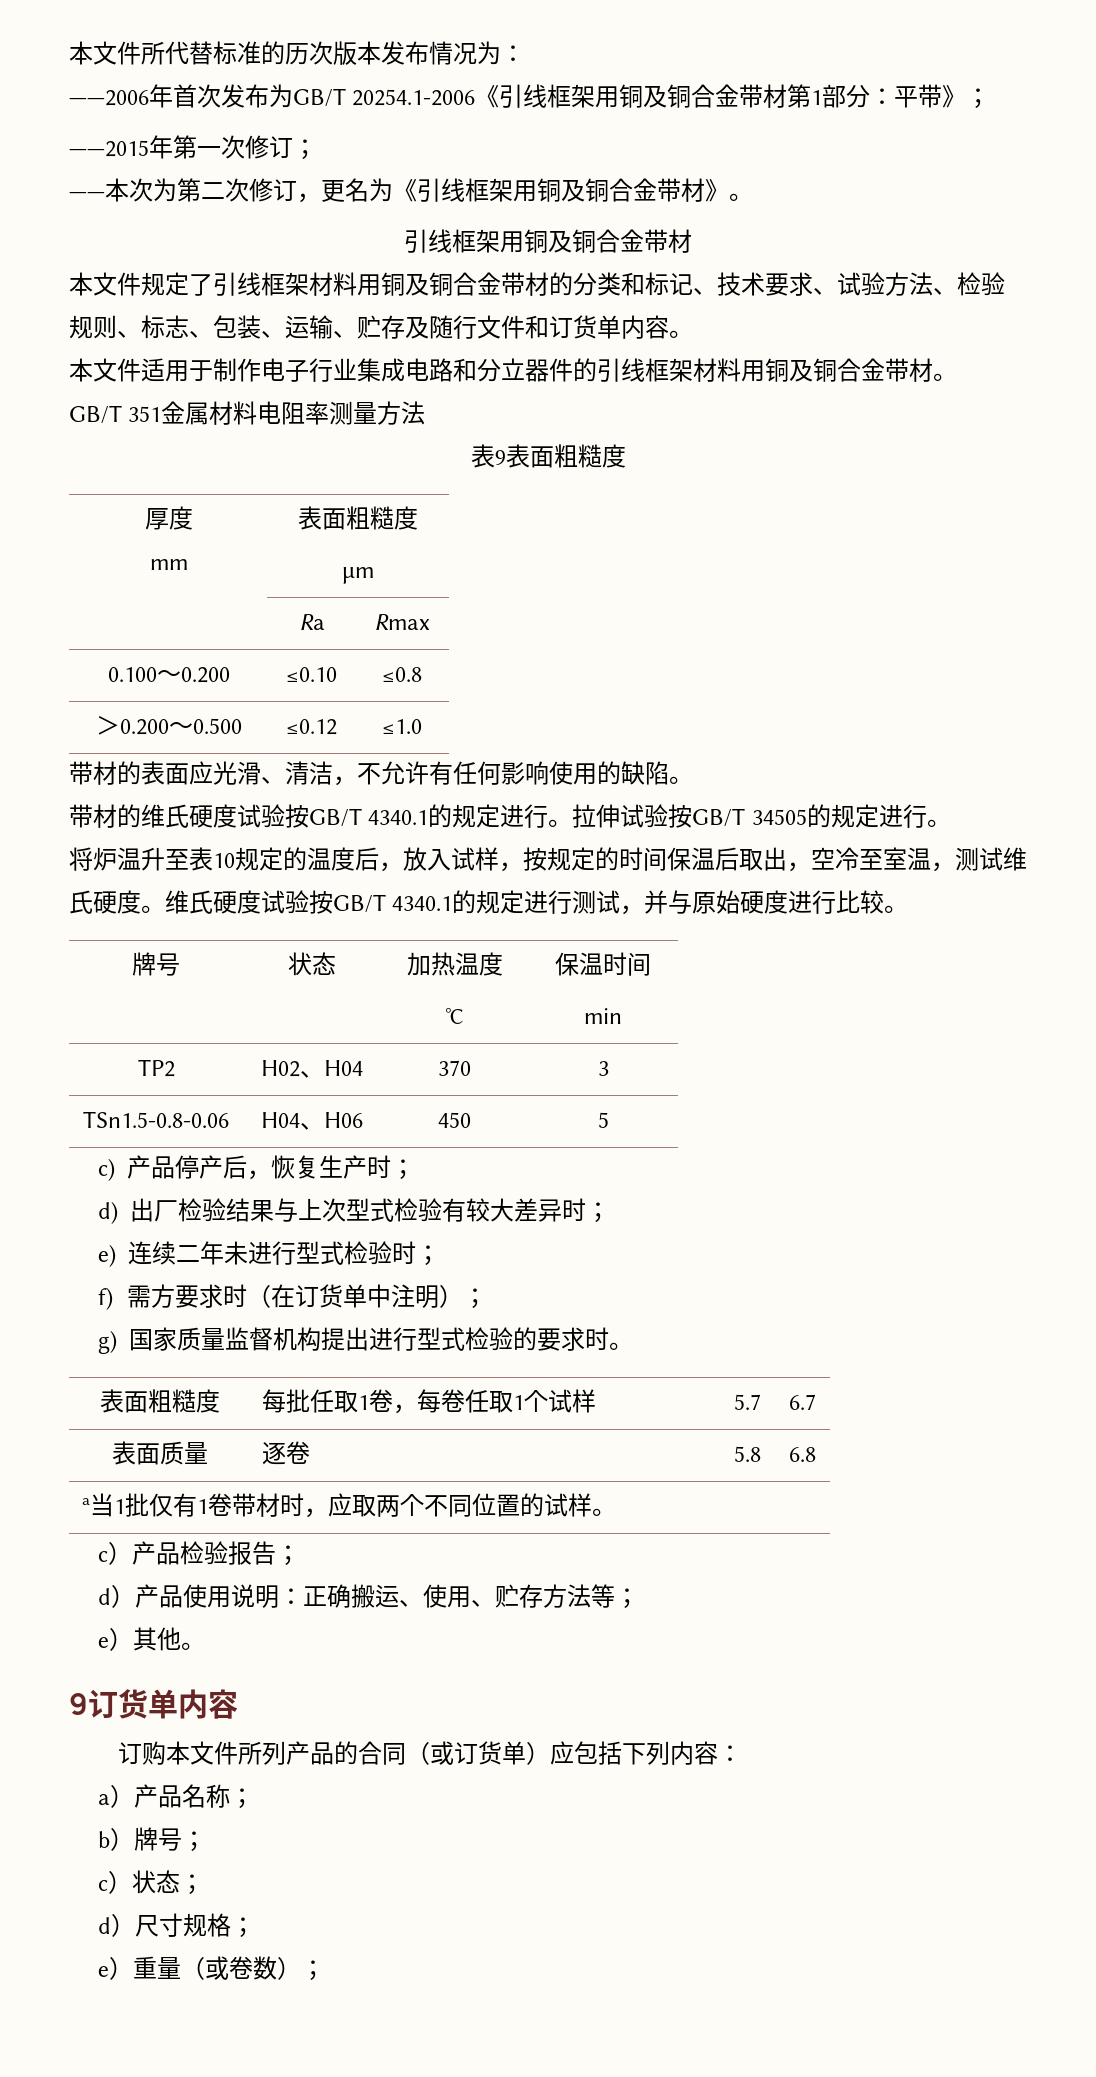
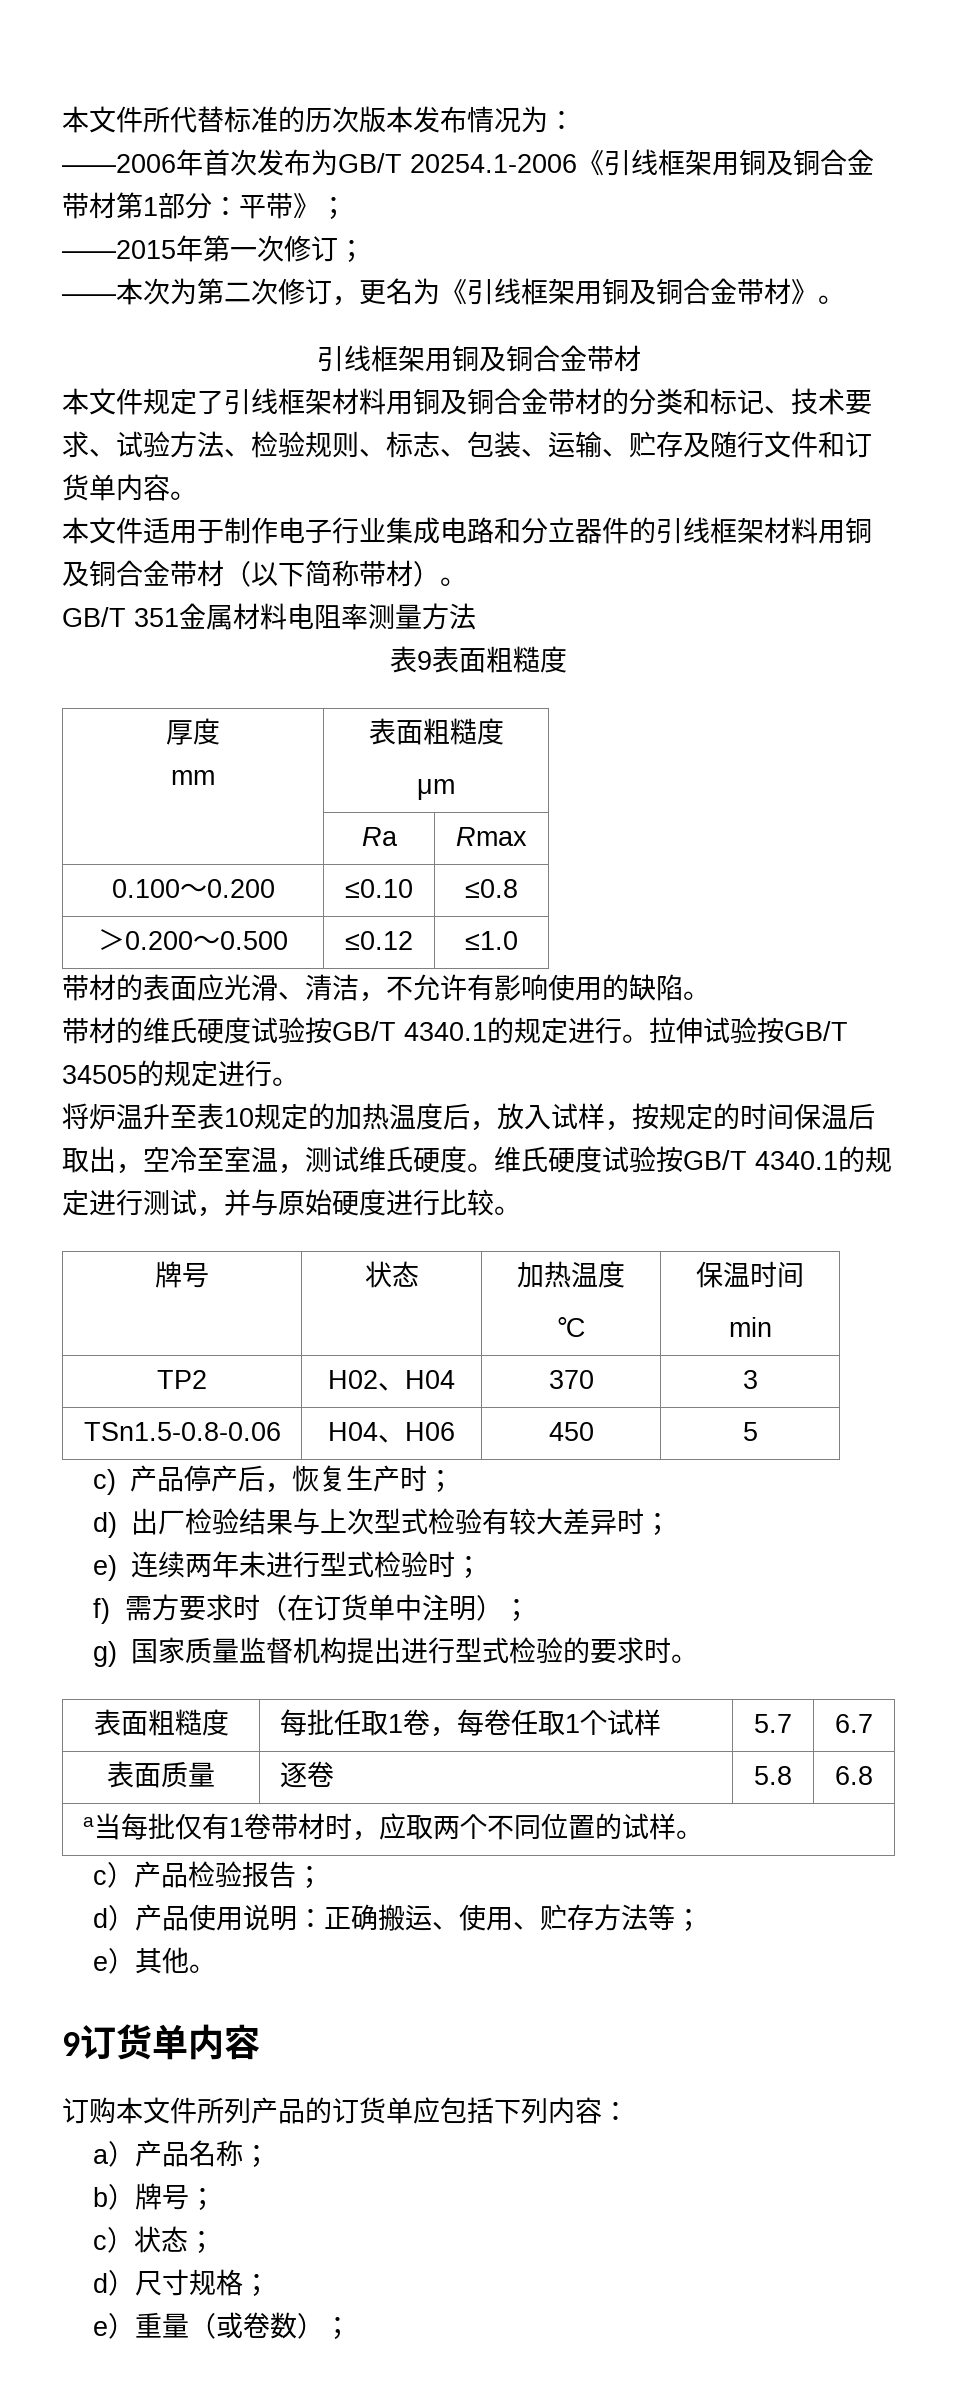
- 本文件适用于制作电子行业集成电路和分立器件的引线框架材料用铜及铜合金带材。
+ 本文件适用于制作电子行业集成电路和分立器件的引线框架材料用铜及铜合金带材（以下简称带材）。
- 带材的表面应光滑、清洁，不允许有任何影响使用的缺陷。
+ 带材的表面应光滑、清洁，不允许有影响使用的缺陷。
- 将炉温升至表10规定的温度后，放入试样，按规定的时间保温后取出，空冷至室温，测试维氏硬度。
+ 将炉温升至表10规定的加热温度后，放入试样，按规定的时间保温后取出，空冷至室温，测试维氏硬度。
- e)连续二年未进行型式检验时；
+ e)连续两年未进行型式检验时；
- a当1批仅有1卷带材时，应取两个不同位置的试样。
+ a当每批仅有1卷带材时，应取两个不同位置的试样。
- 订购本文件所列产品的合同（或订货单）应包括下列内容：
+ 订购本文件所列产品的订货单应包括下列内容：

